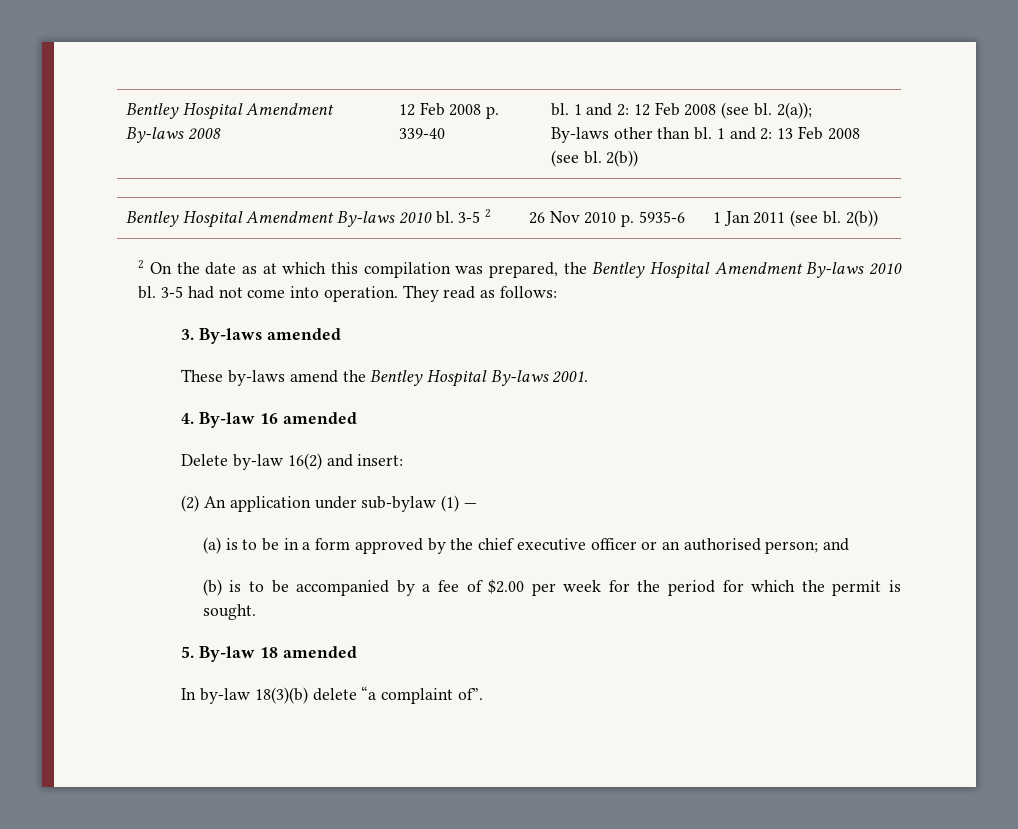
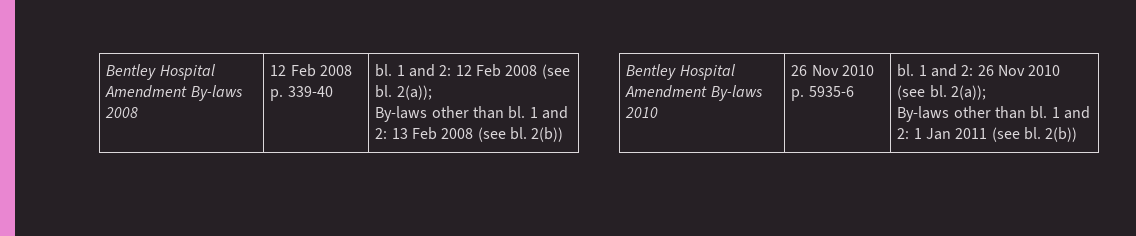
- Bentley Hospital Amendment By-laws 2010 bl. 3-5 2 | 26 Nov 2010 p. 5935-6 | 1 Jan 2011 (see bl. 2(b))
+ Bentley Hospital Amendment By-laws 2010 | 26 Nov 2010 p. 5935-6 | bl. 1 and 2: 26 Nov 2010 (see bl. 2(a));
+ By-laws other than bl. 1 and 2: 1 Jan 2011 (see bl. 2(b))
- 2 On the date as at which this compilation was prepared, the Bentley Hospital Amendment By-laws 2010 bl. 3-5 had not come into operation. They read as follows:
- 3. By-laws amended
- These by-laws amend the Bentley Hospital By-laws 2001.
- 4. By-law 16 amended
- Delete by-law 16(2) and insert:
- (2) An application under sub-bylaw (1) —
- (a) is to be in a form approved by the chief executive officer or an authorised person; and
- (b) is to be accompanied by a fee of $2.00 per week for the period for which the permit is sought.
- 5. By-law 18 amended
- In by-law 18(3)(b) delete “a complaint of”.

